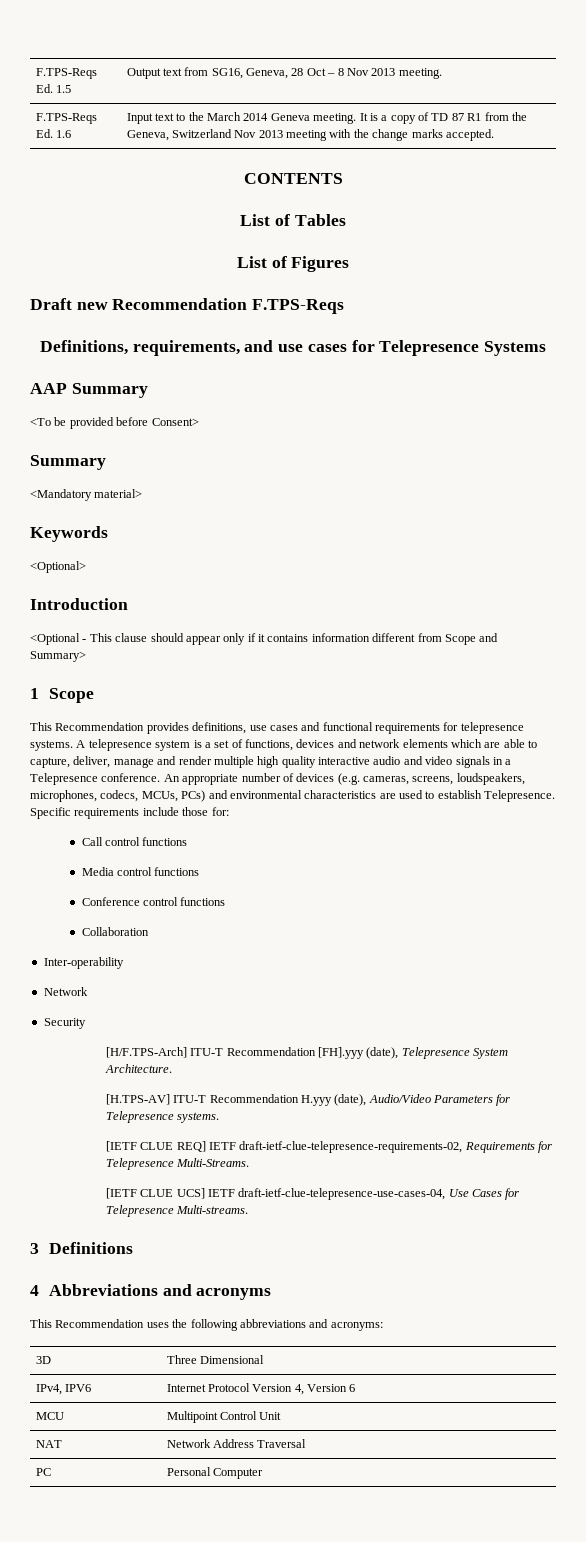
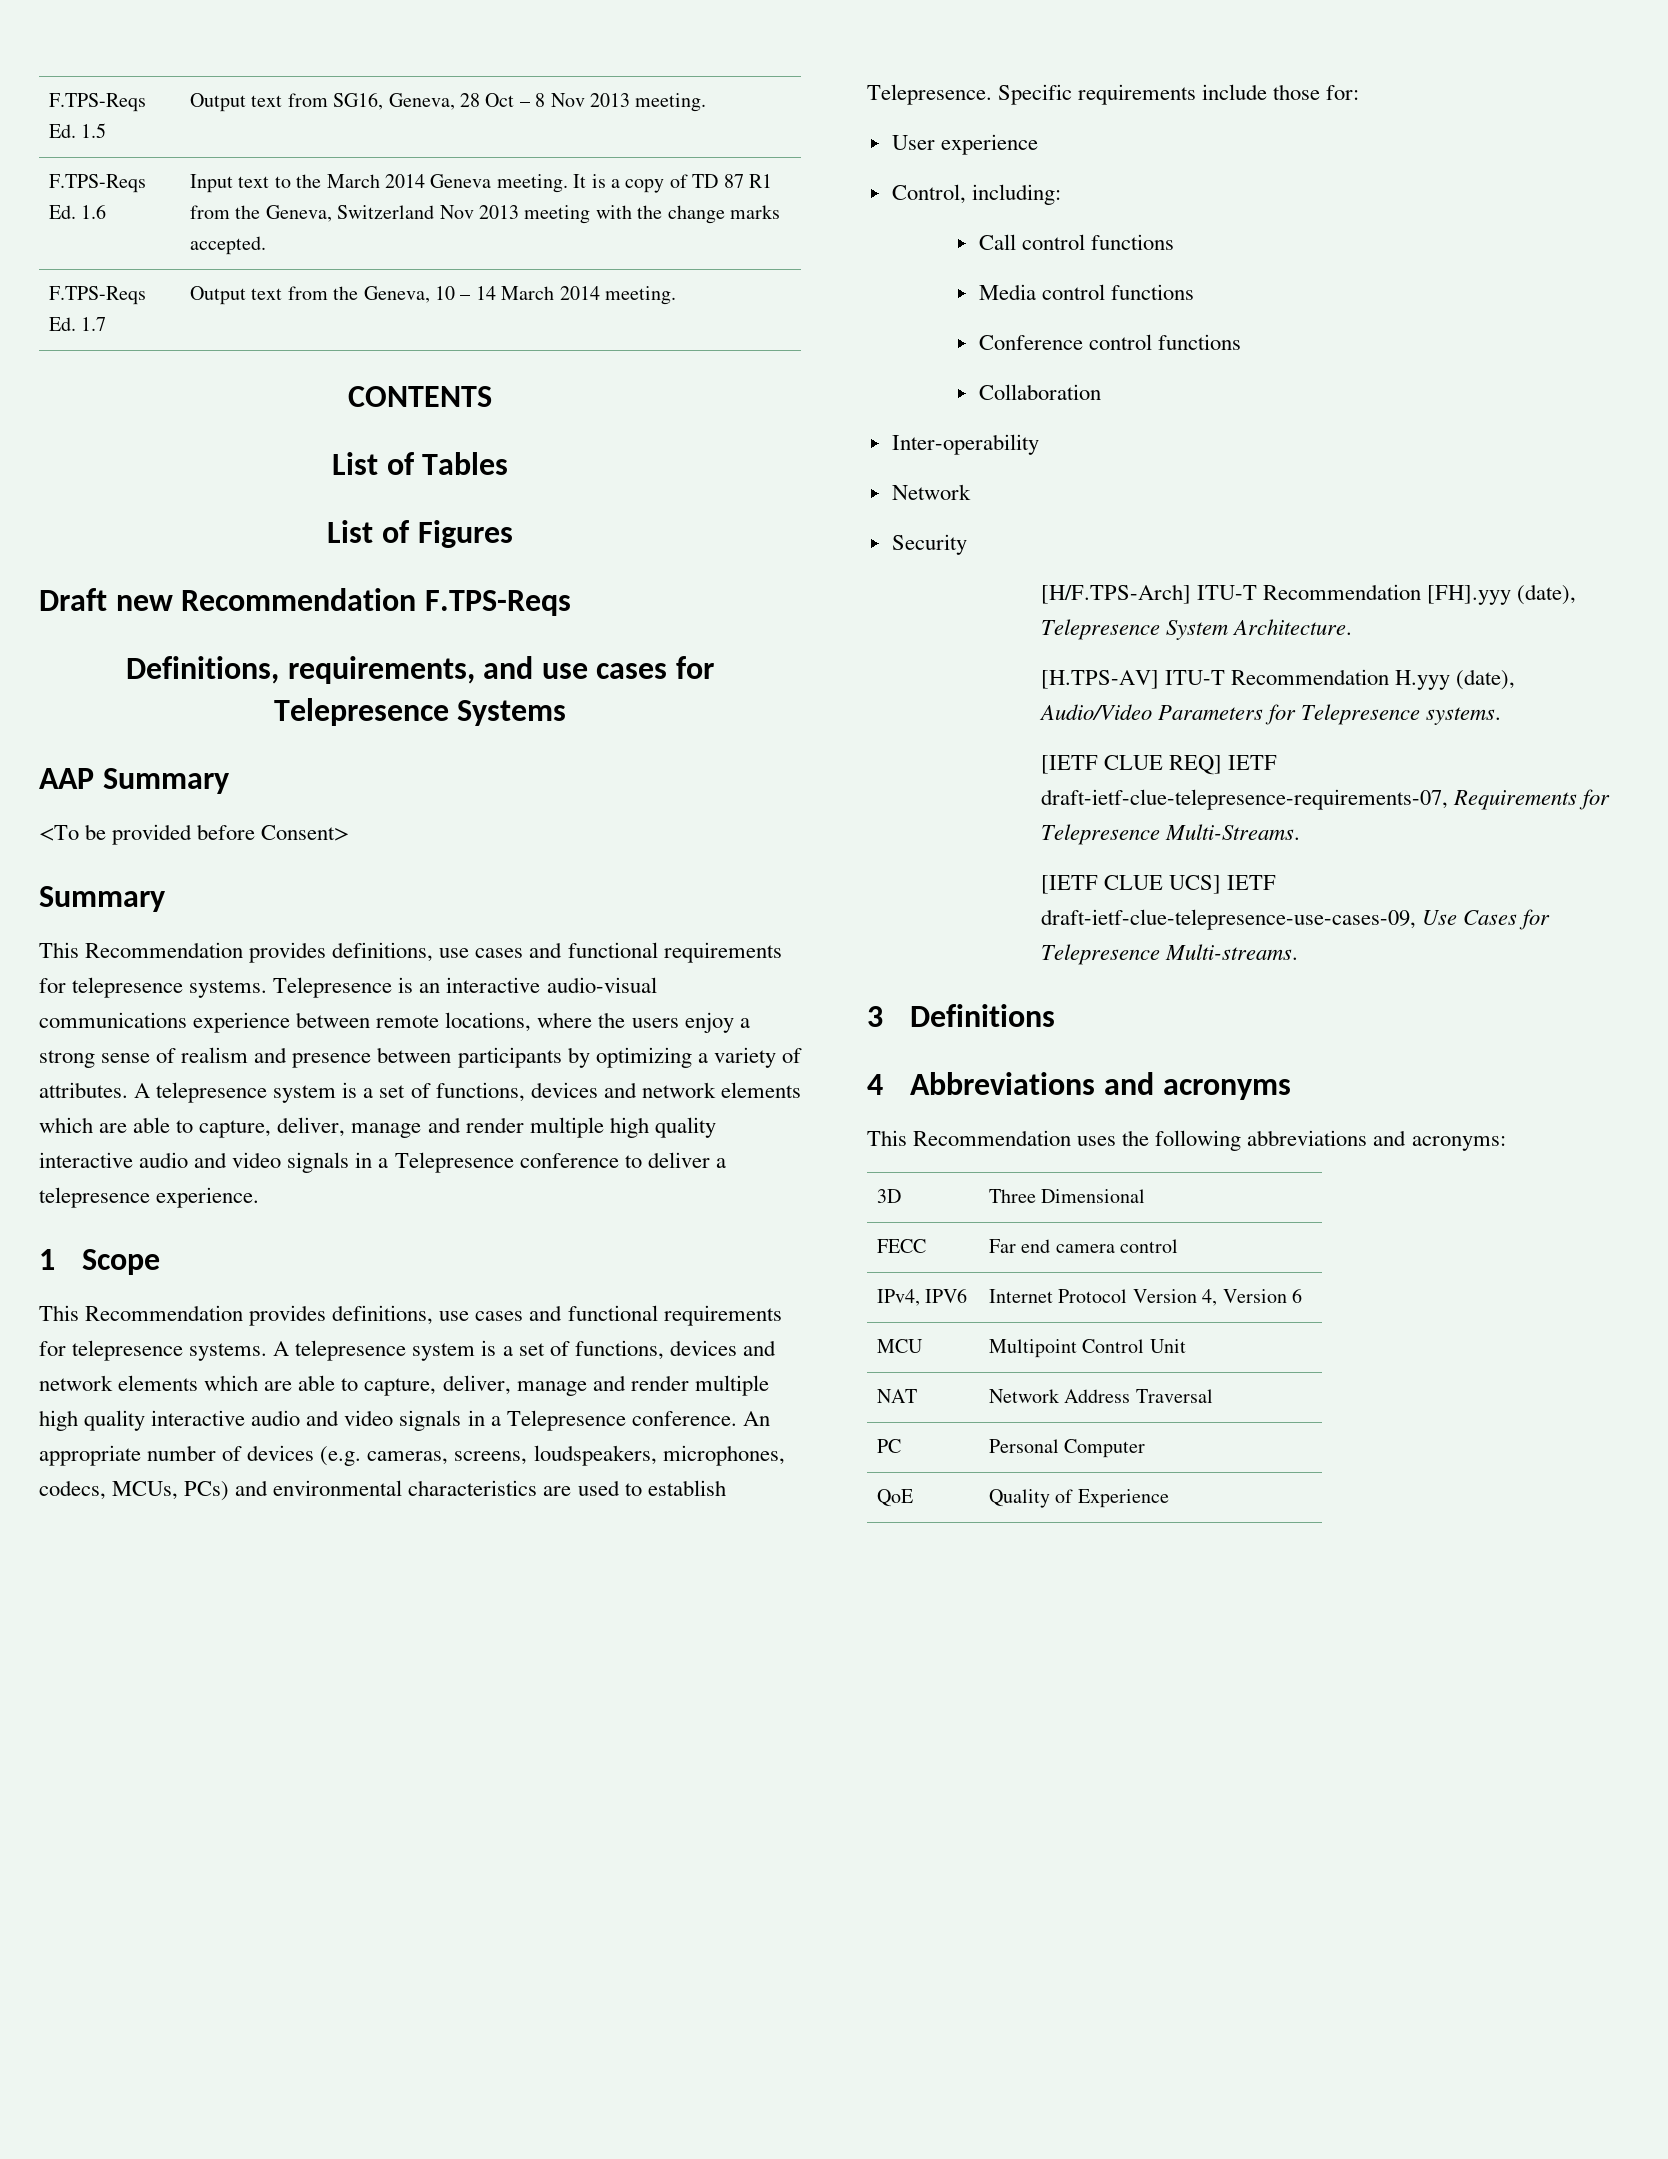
+ F.TPS-Reqs Ed. 1.7 | Output text from the Geneva, 10 – 14 March 2014 meeting.
- <Mandatory material>
- Keywords
- <Optional>
- Introduction
- <Optional - This clause should appear only if it contains information different from Scope and Summary>
+ This Recommendation provides definitions, use cases and functional requirements for telepresence systems. Telepresence is an interactive audio-visual communications experience between remote locations, where the users enjoy a strong sense of realism and presence between participants by optimizing a variety of attributes. A telepresence system is a set of functions, devices and network elements which are able to capture, deliver, manage and render multiple high quality interactive audio and video signals in a Telepresence conference to deliver a telepresence experience.
+ User experience
+ Control, including:
- [IETF CLUE REQ] IETF draft-ietf-clue-telepresence-requirements-02, Requirements for Telepresence Multi-Streams.
+ [IETF CLUE REQ] IETF draft-ietf-clue-telepresence-requirements-07, Requirements for Telepresence Multi-Streams.
- [IETF CLUE UCS] IETF draft-ietf-clue-telepresence-use-cases-04, Use Cases for Telepresence Multi-streams.
+ [IETF CLUE UCS] IETF draft-ietf-clue-telepresence-use-cases-09, Use Cases for Telepresence Multi-streams.
+ FECC | Far end camera control
+ QoE | Quality of Experience

